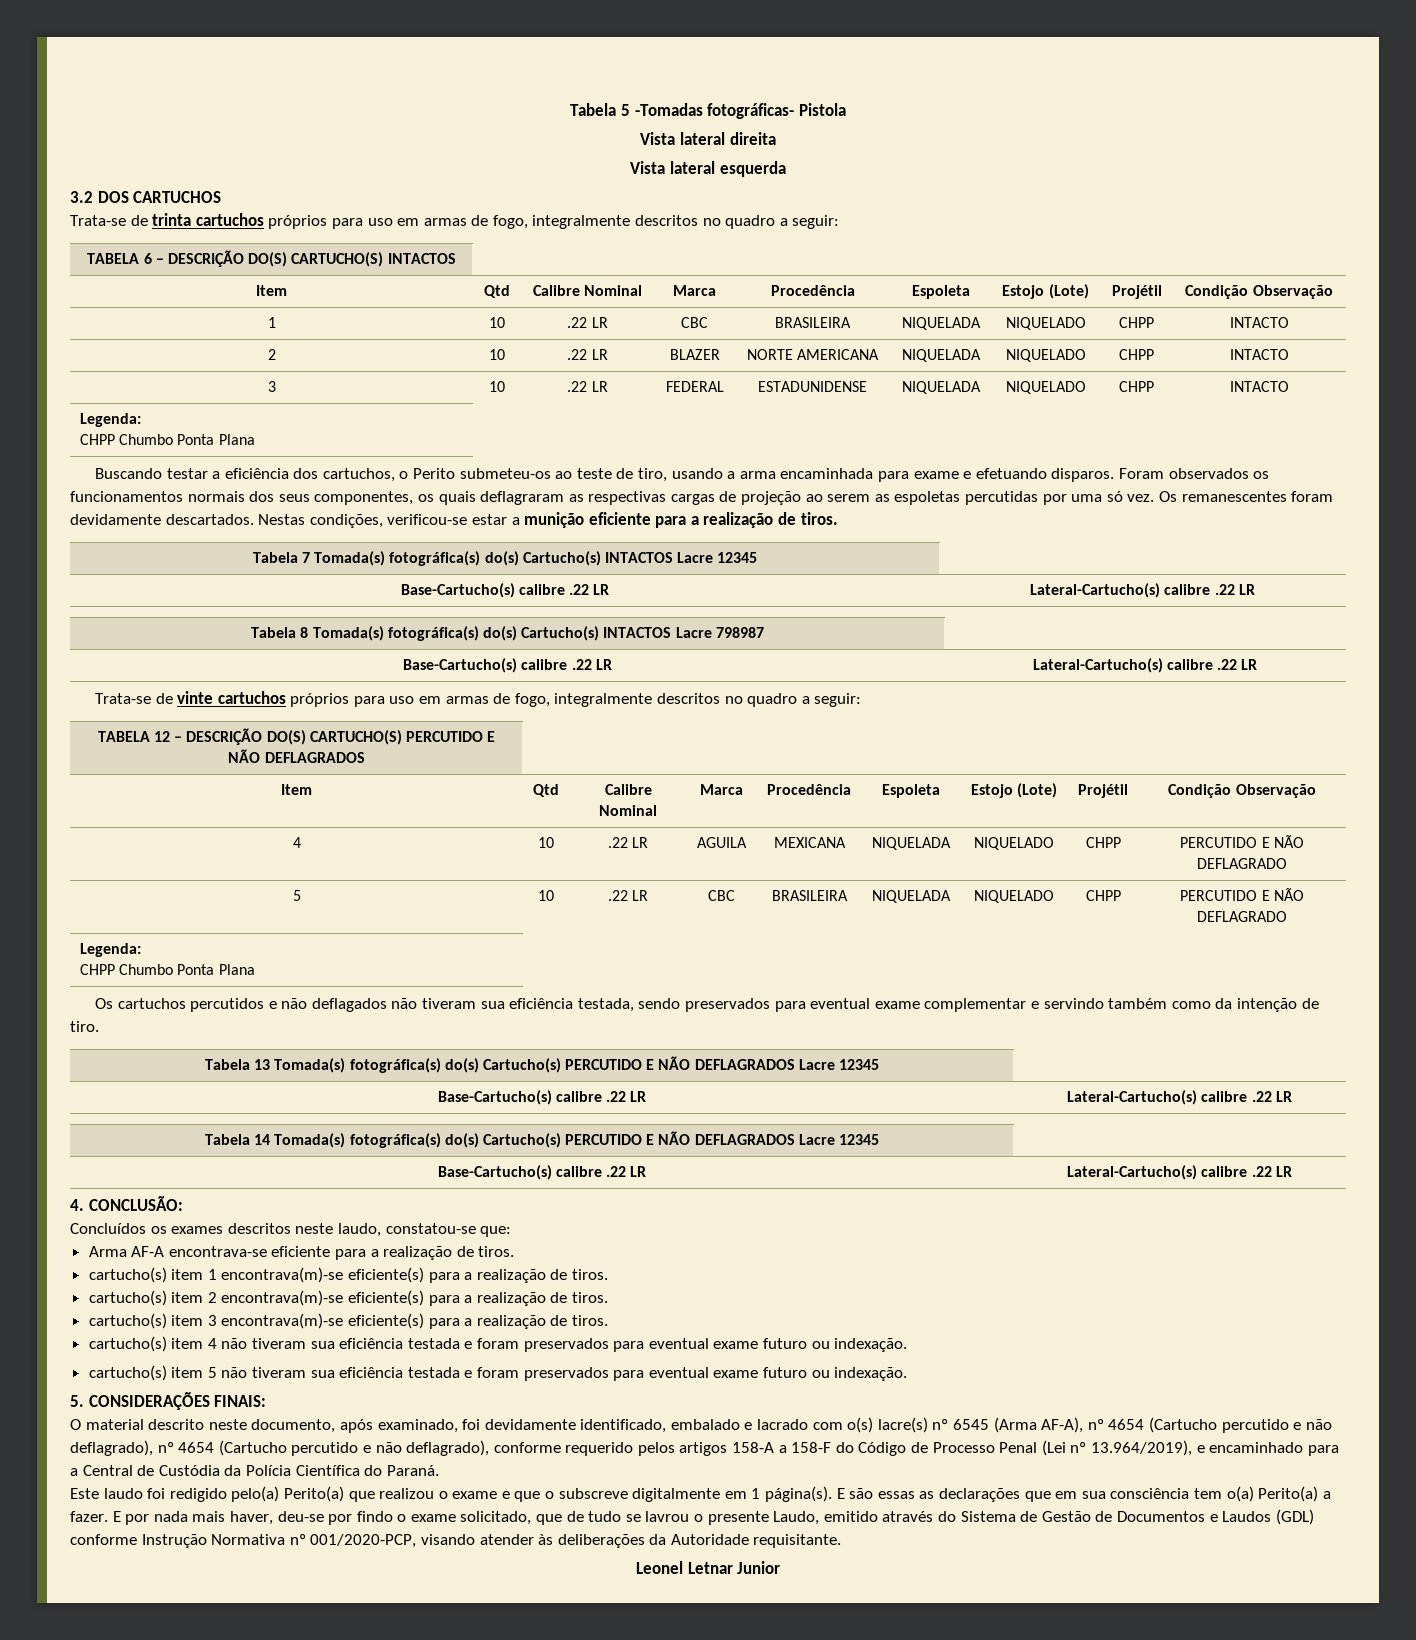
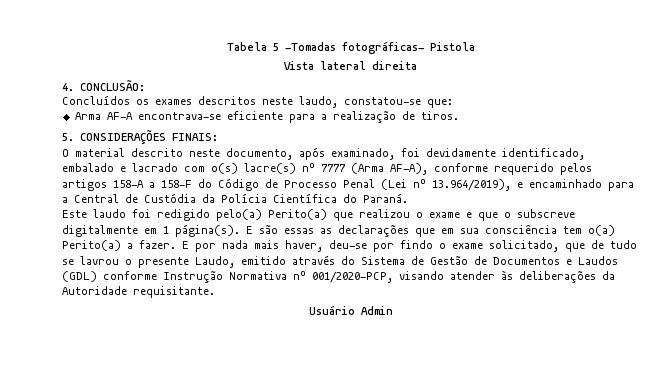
- Vista lateral esquerda
- 3.2 DOS CARTUCHOS
- Trata-se de trinta cartuchos próprios para uso em armas de fogo, integralmente descritos no quadro a seguir:
- TABELA 6 – DESCRIÇÃO DO(S) CARTUCHO(S) INTACTOS
- Item | Qtd | Calibre Nominal | Marca | Procedência | Espoleta | Estojo (Lote) | Projétil | Condição Observação
- 1 | 10 | .22 LR | CBC | BRASILEIRA | NIQUELADA | NIQUELADO | CHPP | INTACTO
- 2 | 10 | .22 LR | BLAZER | NORTE AMERICANA | NIQUELADA | NIQUELADO | CHPP | INTACTO
- 3 | 10 | .22 LR | FEDERAL | ESTADUNIDENSE | NIQUELADA | NIQUELADO | CHPP | INTACTO
- Legenda:
- CHPP Chumbo Ponta Plana
- Buscando testar a eficiência dos cartuchos, o Perito submeteu-os ao teste de tiro, usando a arma encaminhada para exame e efetuando disparos. Foram observados os funcionamentos normais dos seus componentes, os quais deflagraram as respectivas cargas de projeção ao serem as espoletas percutidas por uma só vez. Os remanescentes foram devidamente descartados. Nestas condições, verificou-se estar a munição eficiente para a realização de tiros.
- Tabela 7 Tomada(s) fotográfica(s) do(s) Cartucho(s) INTACTOS Lacre 12345
- Base-Cartucho(s) calibre .22 LR | Lateral-Cartucho(s) calibre .22 LR
- Tabela 8 Tomada(s) fotográfica(s) do(s) Cartucho(s) INTACTOS Lacre 798987
- Base-Cartucho(s) calibre .22 LR | Lateral-Cartucho(s) calibre .22 LR
- Trata-se de vinte cartuchos próprios para uso em armas de fogo, integralmente descritos no quadro a seguir:
- TABELA 12 – DESCRIÇÃO DO(S) CARTUCHO(S) PERCUTIDO E NÃO DEFLAGRADOS
- Item | Qtd | Calibre Nominal | Marca | Procedência | Espoleta | Estojo (Lote) | Projétil | Condição Observação
- 4 | 10 | .22 LR | AGUILA | MEXICANA | NIQUELADA | NIQUELADO | CHPP | PERCUTIDO E NÃO DEFLAGRADO
- 5 | 10 | .22 LR | CBC | BRASILEIRA | NIQUELADA | NIQUELADO | CHPP | PERCUTIDO E NÃO DEFLAGRADO
- Legenda:
- CHPP Chumbo Ponta Plana
- Os cartuchos percutidos e não deflagados não tiveram sua eficiência testada, sendo preservados para eventual exame complementar e servindo também como da intenção de tiro.
- Tabela 13 Tomada(s) fotográfica(s) do(s) Cartucho(s) PERCUTIDO E NÃO DEFLAGRADOS Lacre 12345
- Base-Cartucho(s) calibre .22 LR | Lateral-Cartucho(s) calibre .22 LR
- Tabela 14 Tomada(s) fotográfica(s) do(s) Cartucho(s) PERCUTIDO E NÃO DEFLAGRADOS Lacre 12345
- Base-Cartucho(s) calibre .22 LR | Lateral-Cartucho(s) calibre .22 LR
- cartucho(s) item 1 encontrava(m)-se eficiente(s) para a realização de tiros.
- cartucho(s) item 2 encontrava(m)-se eficiente(s) para a realização de tiros.
- cartucho(s) item 3 encontrava(m)-se eficiente(s) para a realização de tiros.
- cartucho(s) item 4 não tiveram sua eficiência testada e foram preservados para eventual exame futuro ou indexação.
- cartucho(s) item 5 não tiveram sua eficiência testada e foram preservados para eventual exame futuro ou indexação.
- O material descrito neste documento, após examinado, foi devidamente identificado, embalado e lacrado com o(s) lacre(s) nº 6545 (Arma AF-A), nº 4654 (Cartucho percutido e não deflagrado), nº 4654 (Cartucho percutido e não deflagrado), conforme requerido pelos artigos 158-A a 158-F do Código de Processo Penal (Lei nº 13.964/2019), e encaminhado para a Central de Custódia da Polícia Científica do Paraná.
+ O material descrito neste documento, após examinado, foi devidamente identificado, embalado e lacrado com o(s) lacre(s) nº 7777 (Arma AF-A), conforme requerido pelos artigos 158-A a 158-F do Código de Processo Penal (Lei nº 13.964/2019), e encaminhado para a Central de Custódia da Polícia Científica do Paraná.
- Leonel Letnar Junior
+ Usuário Admin

